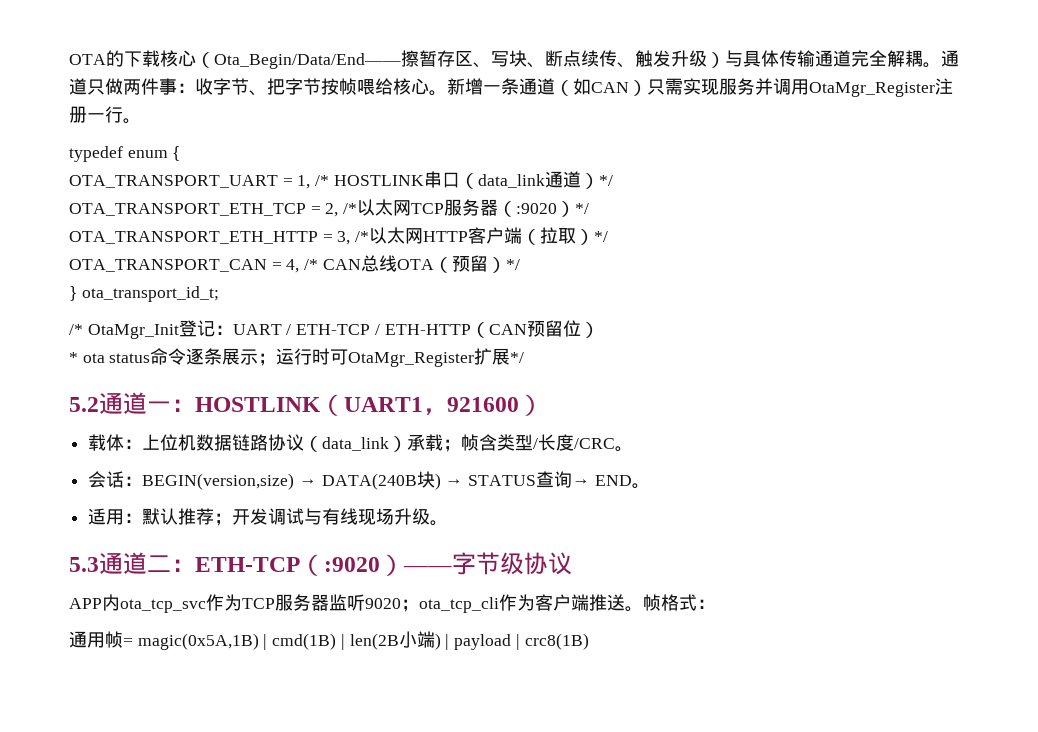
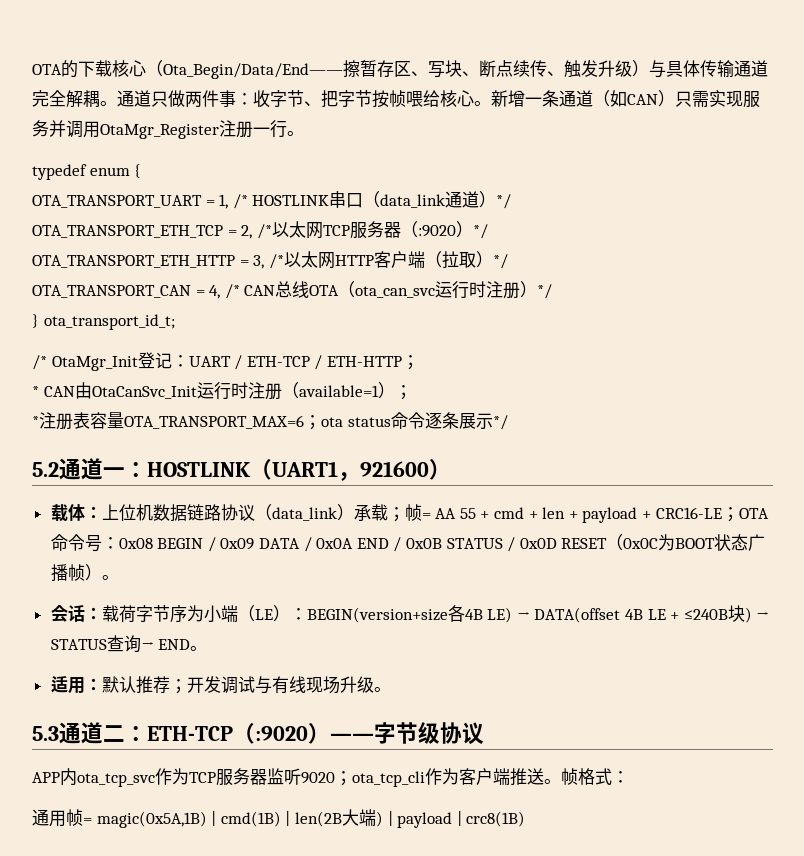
- OTA_TRANSPORT_CAN = 4, /* CAN总线OTA（预留）*/
+ OTA_TRANSPORT_CAN = 4, /* CAN总线OTA（ota_can_svc运行时注册）*/
- /* OtaMgr_Init登记：UART / ETH-TCP / ETH-HTTP（CAN预留位）
- * ota status命令逐条展示；运行时可OtaMgr_Register扩展*/
+ /* OtaMgr_Init登记：UART / ETH-TCP / ETH-HTTP；
+ * CAN由OtaCanSvc_Init运行时注册（available=1）；
+ *注册表容量OTA_TRANSPORT_MAX=6；ota status命令逐条展示*/
- 载体：上位机数据链路协议（data_link）承载；帧含类型/长度/CRC。
- 会话：BEGIN(version,size) → DATA(240B块) → STATUS查询→ END。
+ 载体：上位机数据链路协议（data_link）承载；帧= AA 55 + cmd + len + payload + CRC16-LE；OTA命令号：0x08 BEGIN / 0x09 DATA / 0x0A END / 0x0B STATUS / 0x0D RESET（0x0C为BOOT状态广播帧）。
+ 会话：载荷字节序为小端（LE）：BEGIN(version+size各4B LE) → DATA(offset 4B LE + ≤240B块) → STATUS查询→ END。
- 通用帧= magic(0x5A,1B) | cmd(1B) | len(2B小端) | payload | crc8(1B)
+ 通用帧= magic(0x5A,1B) | cmd(1B) | len(2B大端) | payload | crc8(1B)

